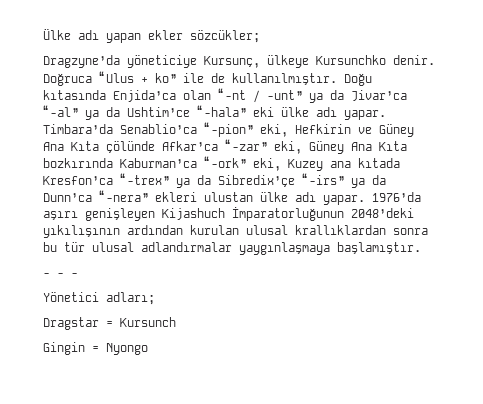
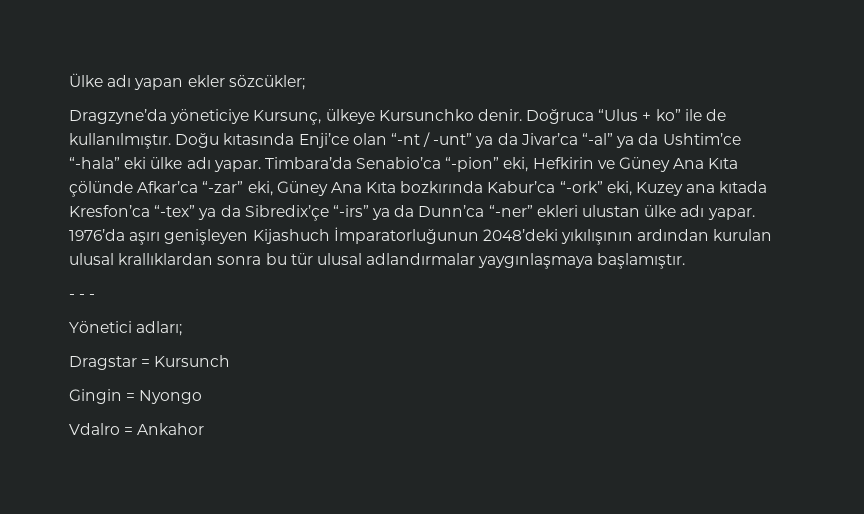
- Doğu kıtasında Enjida’ca olan “-nt / -unt” ya da Jivar’ca “-al” ya da Ushtim’ce “-hala” eki ülke adı yapar.
+ Doğu kıtasında Enji’ce olan “-nt / -unt” ya da Jivar’ca “-al” ya da Ushtim’ce “-hala” eki ülke adı yapar.
- Timbara’da Senablio’ca “-pion” eki, Hefkirin ve Güney Ana Kıta çölünde Afkar’ca “-zar” eki, Güney Ana Kıta bozkırında Kaburman’ca “-ork” eki, Kuzey ana kıtada Kresfon’ca “-trex” ya da Sibredix’çe “-irs” ya da Dunn’ca “-nera” ekleri ulustan ülke adı yapar.
+ Timbara’da Senabio’ca “-pion” eki, Hefkirin ve Güney Ana Kıta çölünde Afkar’ca “-zar” eki, Güney Ana Kıta bozkırında Kabur’ca “-ork” eki, Kuzey ana kıtada Kresfon’ca “-tex” ya da Sibredix’çe “-irs” ya da Dunn’ca “-ner” ekleri ulustan ülke adı yapar.
+ Vdalro = Ankahor

